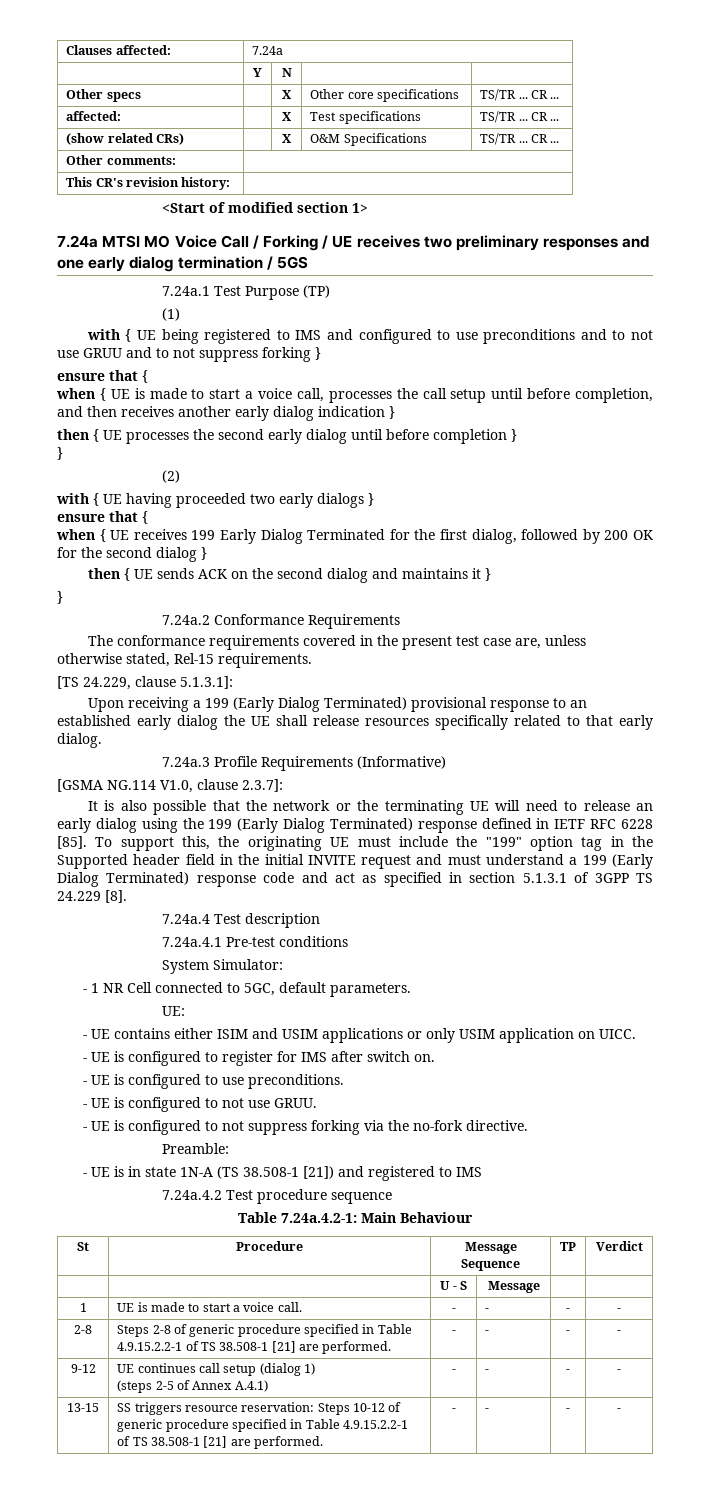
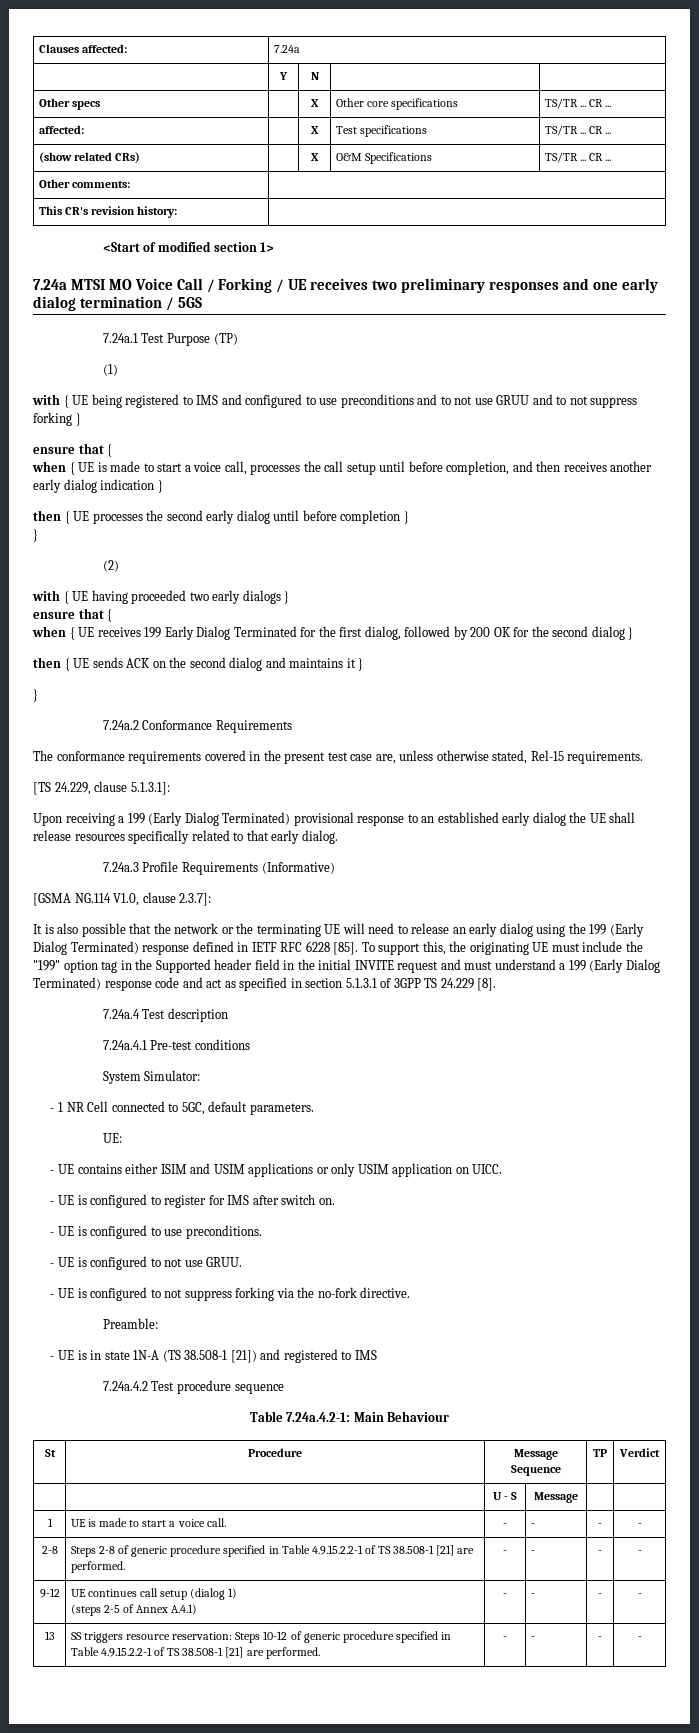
- 13-15 | SS triggers resource reservation: Steps 10-12 of generic procedure specified in Table 4.9.15.2.2-1 of TS 38.508-1 [21] are performed. | - | - | - | -
+ 13 | SS triggers resource reservation: Steps 10-12 of generic procedure specified in Table 4.9.15.2.2-1 of TS 38.508-1 [21] are performed. | - | - | - | -

